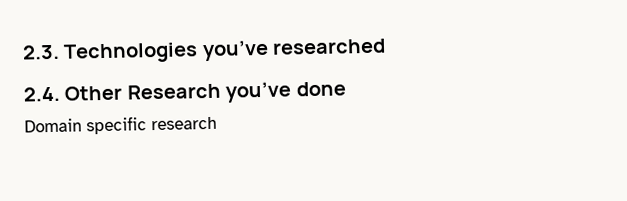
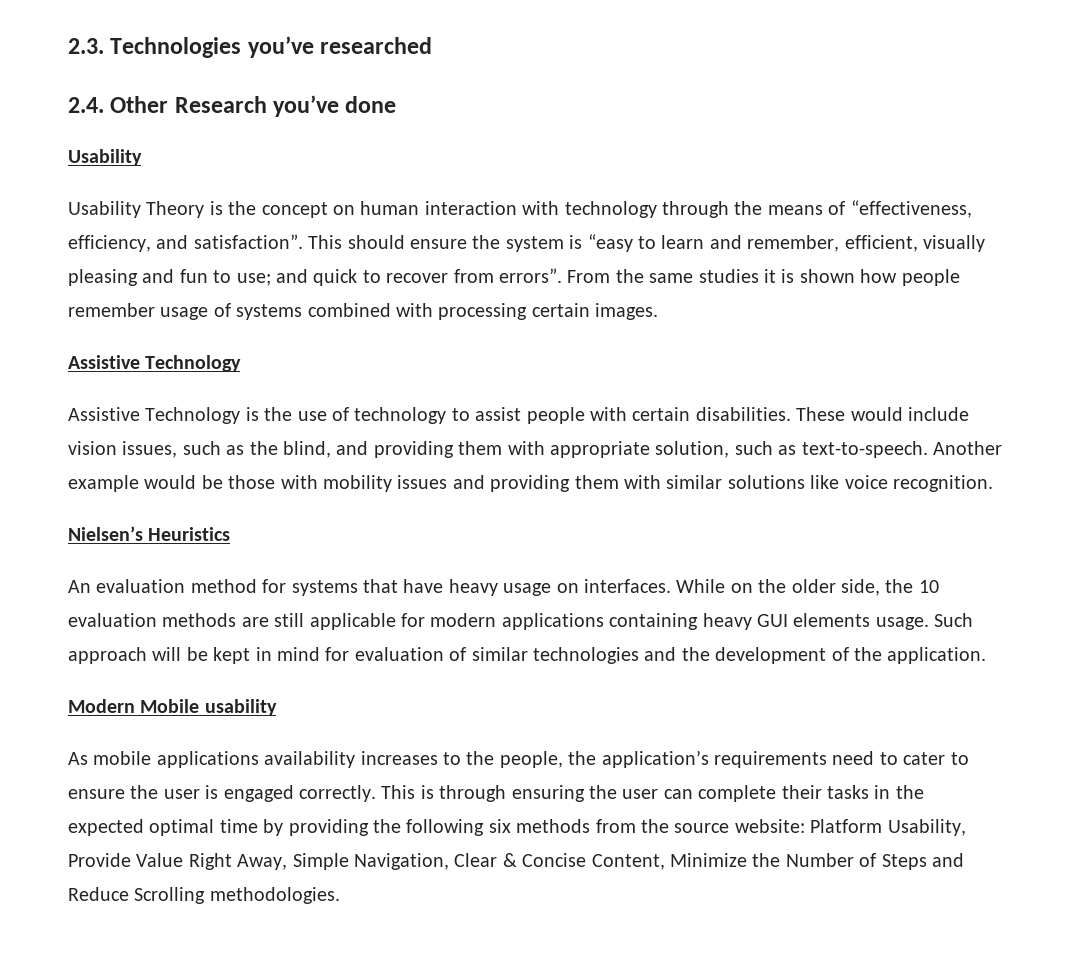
  2.4. Other Research you’ve done
- Domain specific research
+ Usability
+ Usability Theory is the concept on human interaction with technology through the means of “effectiveness, efficiency, and satisfaction”. This should ensure the system is “easy to learn and remember, efficient, visually pleasing and fun to use; and quick to recover from errors”. From the same studies it is shown how people remember usage of systems combined with processing certain images.
+ Assistive Technology
+ Assistive Technology is the use of technology to assist people with certain disabilities. These would include vision issues, such as the blind, and providing them with appropriate solution, such as text-to-speech. Another example would be those with mobility issues and providing them with similar solutions like voice recognition.
+ Nielsen’s Heuristics
+ An evaluation method for systems that have heavy usage on interfaces. While on the older side, the 10 evaluation methods are still applicable for modern applications containing heavy GUI elements usage. Such approach will be kept in mind for evaluation of similar technologies and the development of the application.
+ Modern Mobile usability
+ As mobile applications availability increases to the people, the application’s requirements need to cater to ensure the user is engaged correctly. This is through ensuring the user can complete their tasks in the expected optimal time by providing the following six methods from the source website: Platform Usability, Provide Value Right Away, Simple Navigation, Clear & Concise Content, Minimize the Number of Steps and Reduce Scrolling methodologies.

